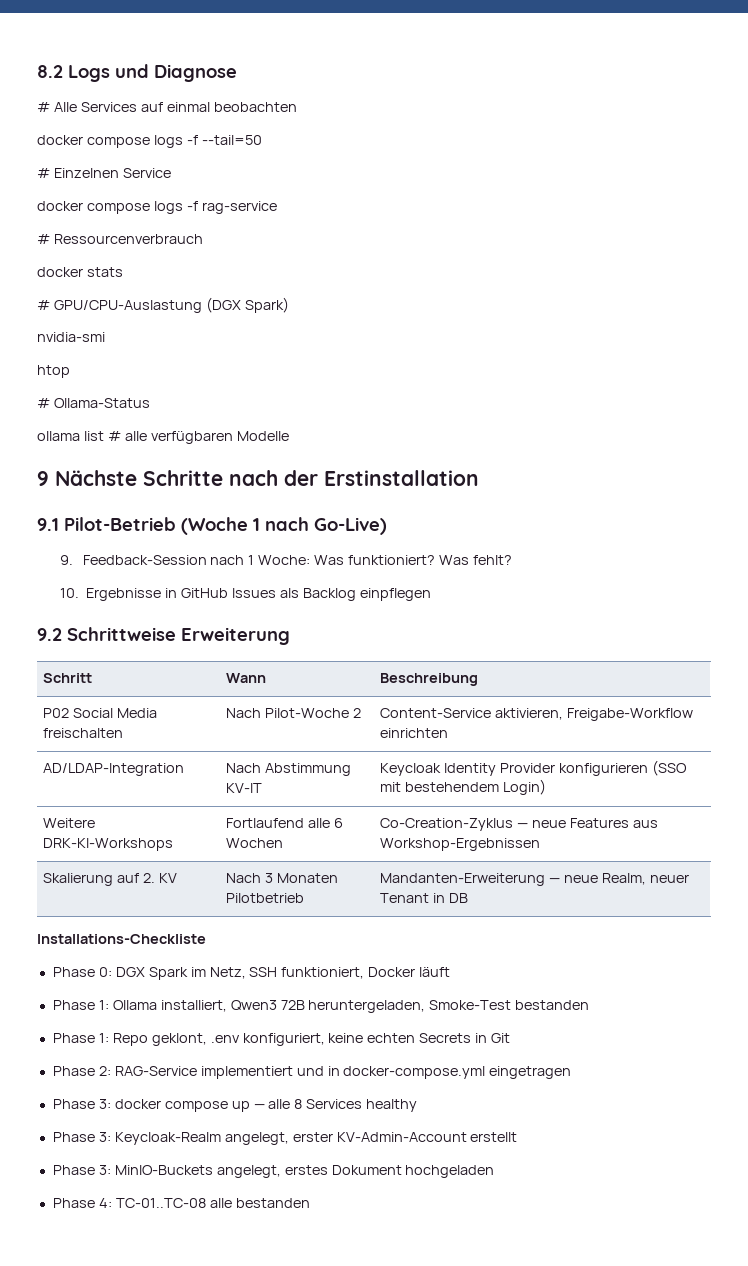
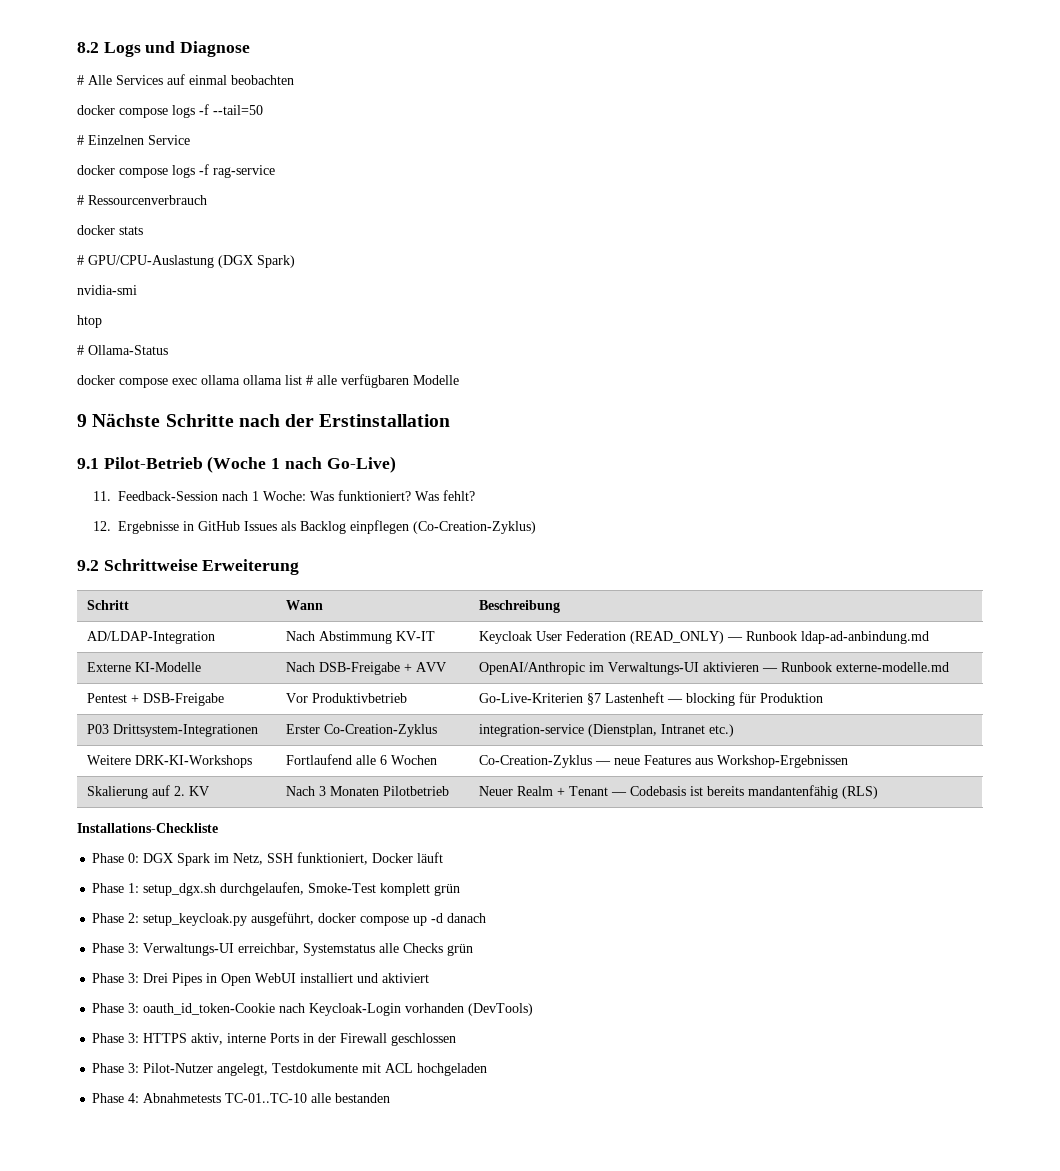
- ollama list # alle verfügbaren Modelle
+ docker compose exec ollama ollama list # alle verfügbaren Modelle
- 9. Feedback-Session nach 1 Woche: Was funktioniert?
+ 11. Feedback-Session nach 1 Woche: Was funktioniert?
- 10. Ergebnisse in GitHub Issues als Backlog einpflegen
+ 12. Ergebnisse in GitHub Issues als Backlog einpflegen (Co-Creation-Zyklus)
- P02 Social Media freischalten | Nach Pilot-Woche 2 | Content-Service aktivieren, Freigabe-Workflow einrichten
- AD/LDAP-Integration | Nach Abstimmung KV-IT | Keycloak Identity Provider konfigurieren (SSO mit bestehendem Login)
+ AD/LDAP-Integration | Nach Abstimmung KV-IT | Keycloak User Federation (READ_ONLY) — Runbook ldap-ad-anbindung.md
+ Externe KI-Modelle | Nach DSB-Freigabe + AVV | OpenAI/Anthropic im Verwaltungs-UI aktivieren — Runbook externe-modelle.md
+ Pentest + DSB-Freigabe | Vor Produktivbetrieb | Go-Live-Kriterien §7 Lastenheft — blocking für Produktion
+ P03 Drittsystem-Integrationen | Erster Co-Creation-Zyklus | integration-service (Dienstplan, Intranet etc.)
- Skalierung auf 2. KV | Nach 3 Monaten Pilotbetrieb | Mandanten-Erweiterung — neue Realm, neuer Tenant in DB
+ Skalierung auf 2. KV | Nach 3 Monaten Pilotbetrieb | Neuer Realm + Tenant — Codebasis ist bereits mandantenfähig (RLS)
- Phase 1: Ollama installiert, Qwen3 72B heruntergeladen, Smoke-Test bestanden
- Phase 1: Repo geklont, .env konfiguriert, keine echten Secrets in Git
- Phase 2: RAG-Service implementiert und in docker-compose.yml eingetragen
- Phase 3: docker compose up — alle 8 Services healthy
- Phase 3: Keycloak-Realm angelegt, erster KV-Admin-Account erstellt
- Phase 3: MinIO-Buckets angelegt, erstes Dokument hochgeladen
+ Phase 1: setup_dgx.sh durchgelaufen, Smoke-Test komplett grün
+ Phase 2: setup_keycloak.py ausgeführt, docker compose up -d danach
+ Phase 3: Verwaltungs-UI erreichbar, Systemstatus alle Checks grün
+ Phase 3: Drei Pipes in Open WebUI installiert und aktiviert
+ Phase 3: oauth_id_token-Cookie nach Keycloak-Login vorhanden (DevTools)
+ Phase 3: HTTPS aktiv, interne Ports in der Firewall geschlossen
+ Phase 3: Pilot-Nutzer angelegt, Testdokumente mit ACL hochgeladen
- Phase 4: TC-01..TC-08 alle bestanden
+ Phase 4: Abnahmetests TC-01..TC-10 alle bestanden

